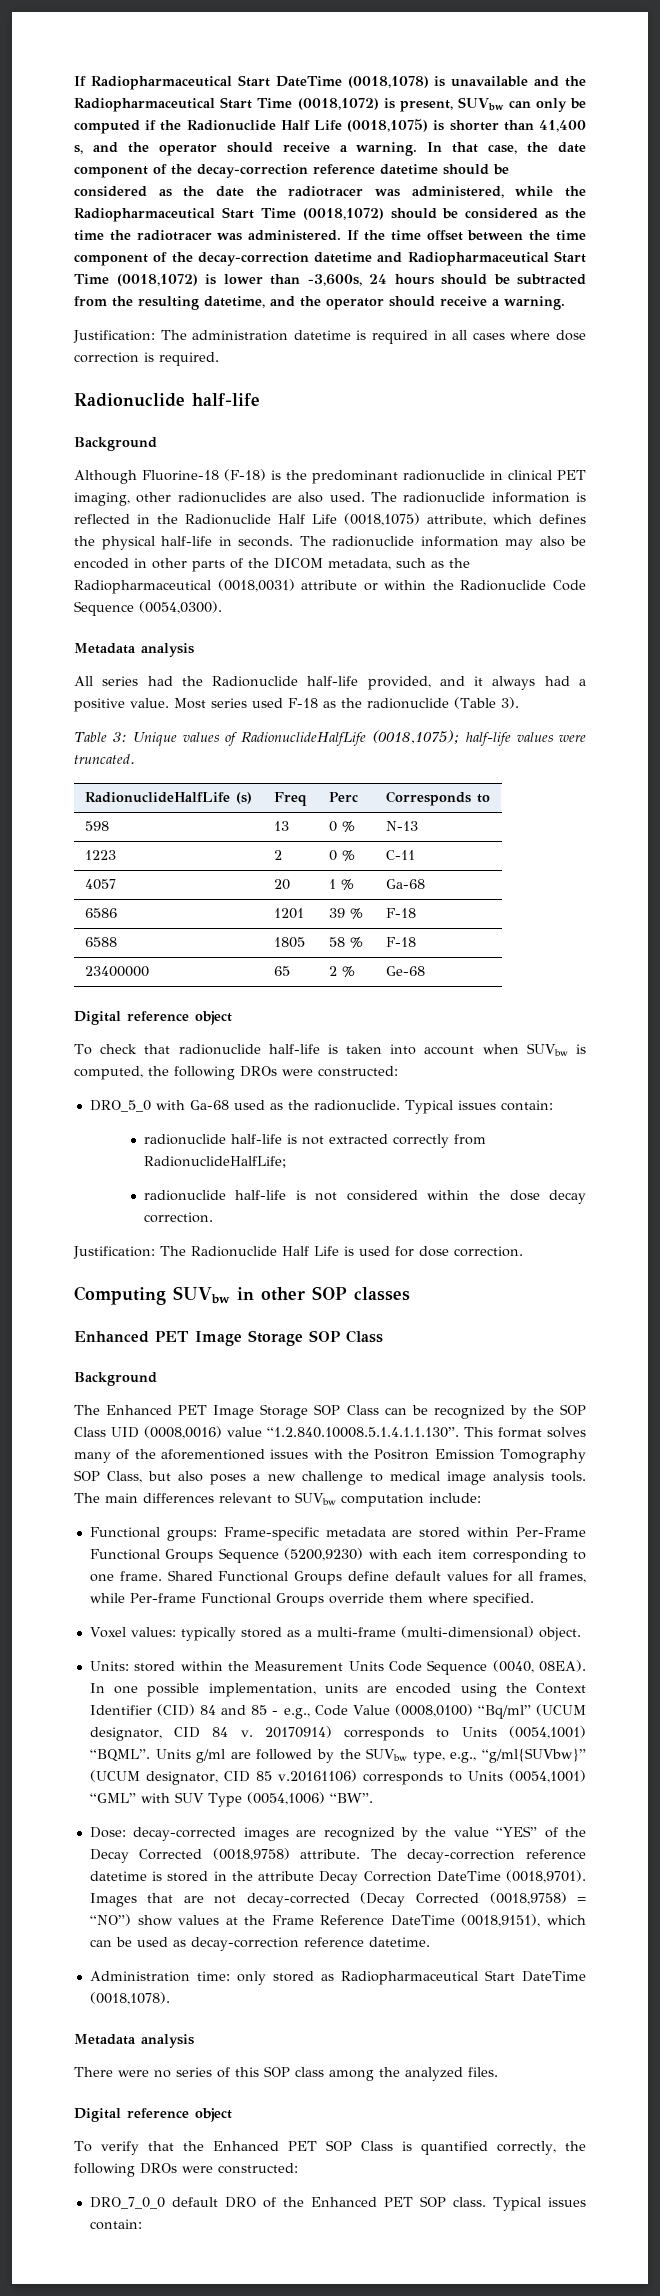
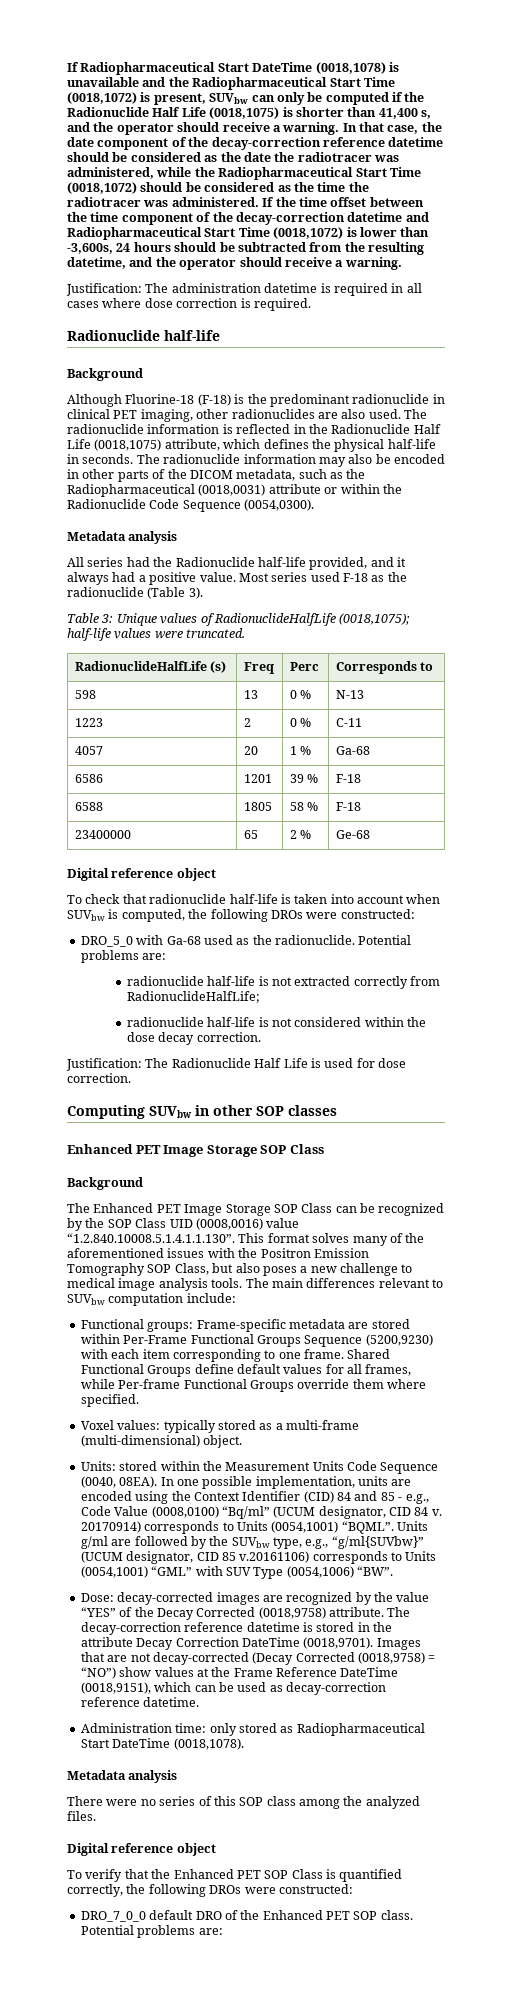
- DRO_5_0 with Ga-68 used as the radionuclide. Typical issues contain:
+ DRO_5_0 with Ga-68 used as the radionuclide. Potential problems are:
- DRO_7_0_0 default DRO of the Enhanced PET SOP class. Typical issues contain:
+ DRO_7_0_0 default DRO of the Enhanced PET SOP class. Potential problems are:

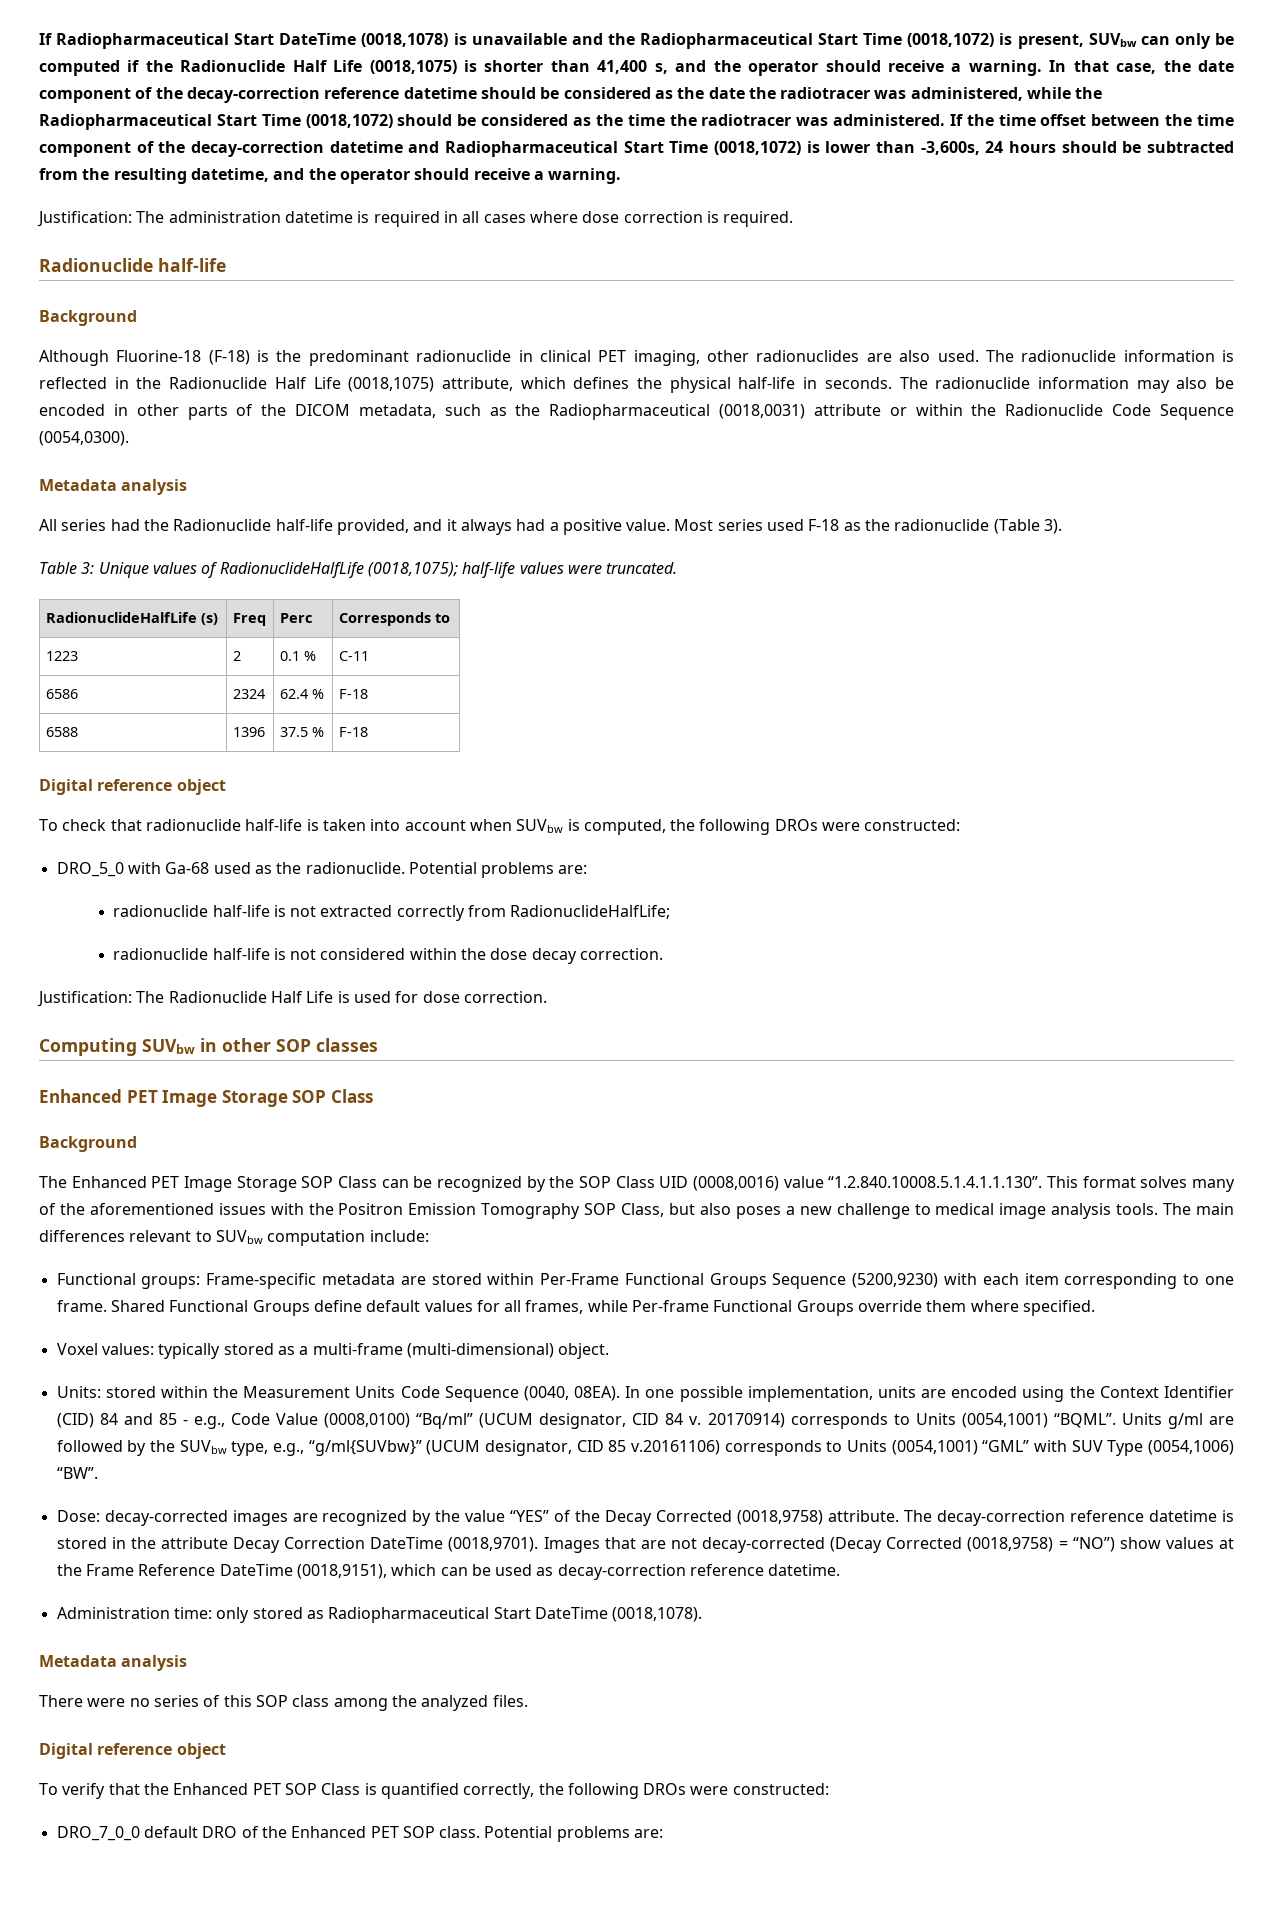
- 598 | 13 | 0 % | N-13
- 1223 | 2 | 0 % | C-11
+ 1223 | 2 | 0.1 % | C-11
- 4057 | 20 | 1 % | Ga-68
- 6586 | 1201 | 39 % | F-18
+ 6586 | 2324 | 62.4 % | F-18
- 6588 | 1805 | 58 % | F-18
- 23400000 | 65 | 2 % | Ge-68
+ 6588 | 1396 | 37.5 % | F-18

